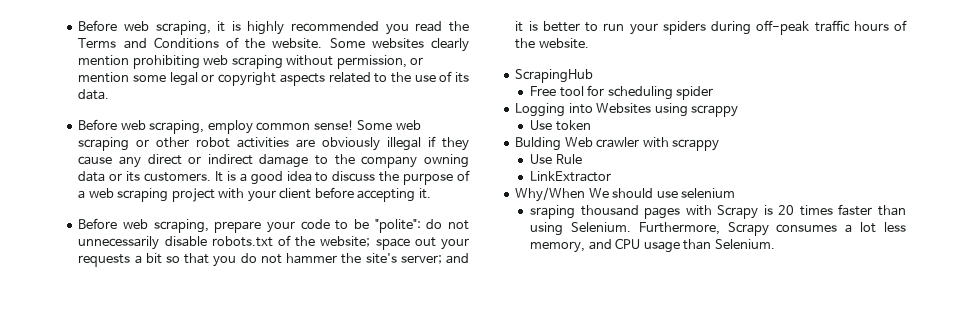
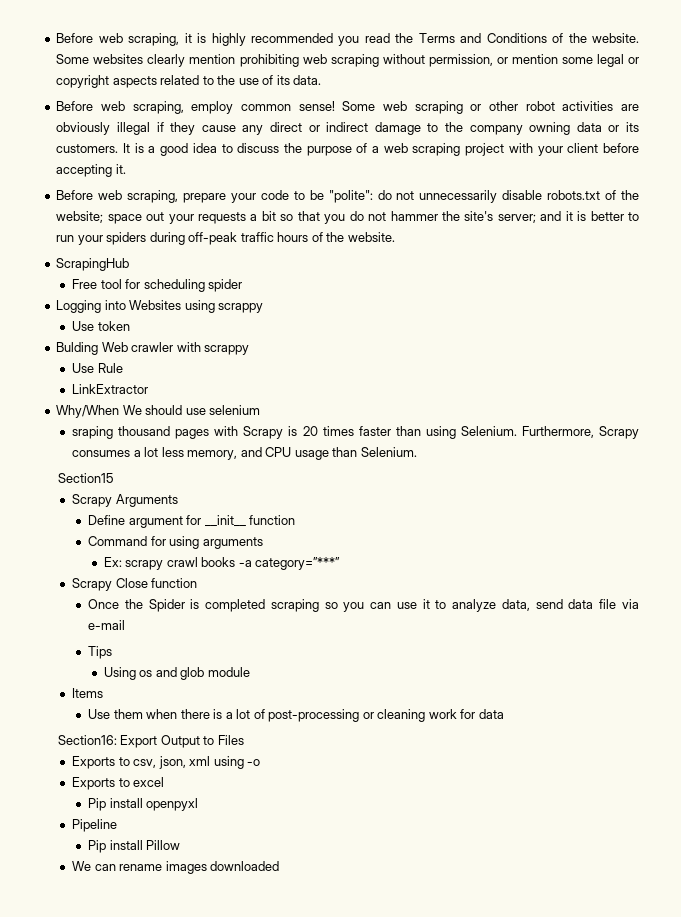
+ Section15
+ Scrapy Arguments
+ Define argument for __init__ function
+ Command for using arguments
+ Ex: scrapy crawl books -a category=”***”
+ Scrapy Close function
+ Once the Spider is completed scraping so you can use it to analyze data, send data file via e-mail
+ Tips
+ Using os and glob module
+ Items
+ Use them when there is a lot of post-processing or cleaning work for data
+ Section16: Export Output to Files
+ Exports to csv, json, xml using -o
+ Exports to excel
+ Pip install openpyxl
+ Pipeline
+ Pip install Pillow
+ We can rename images downloaded

